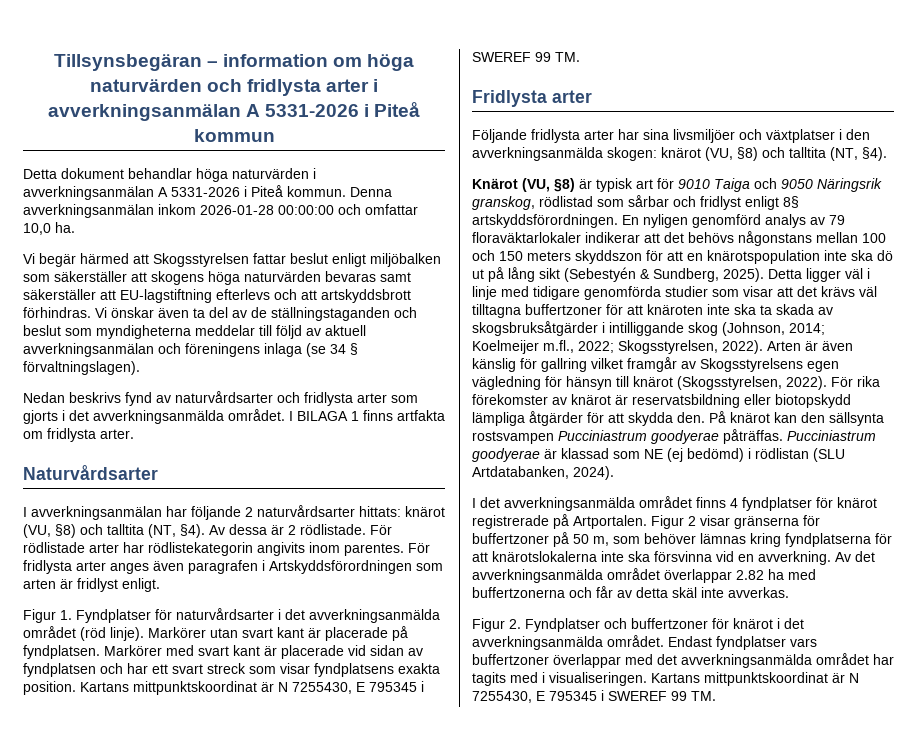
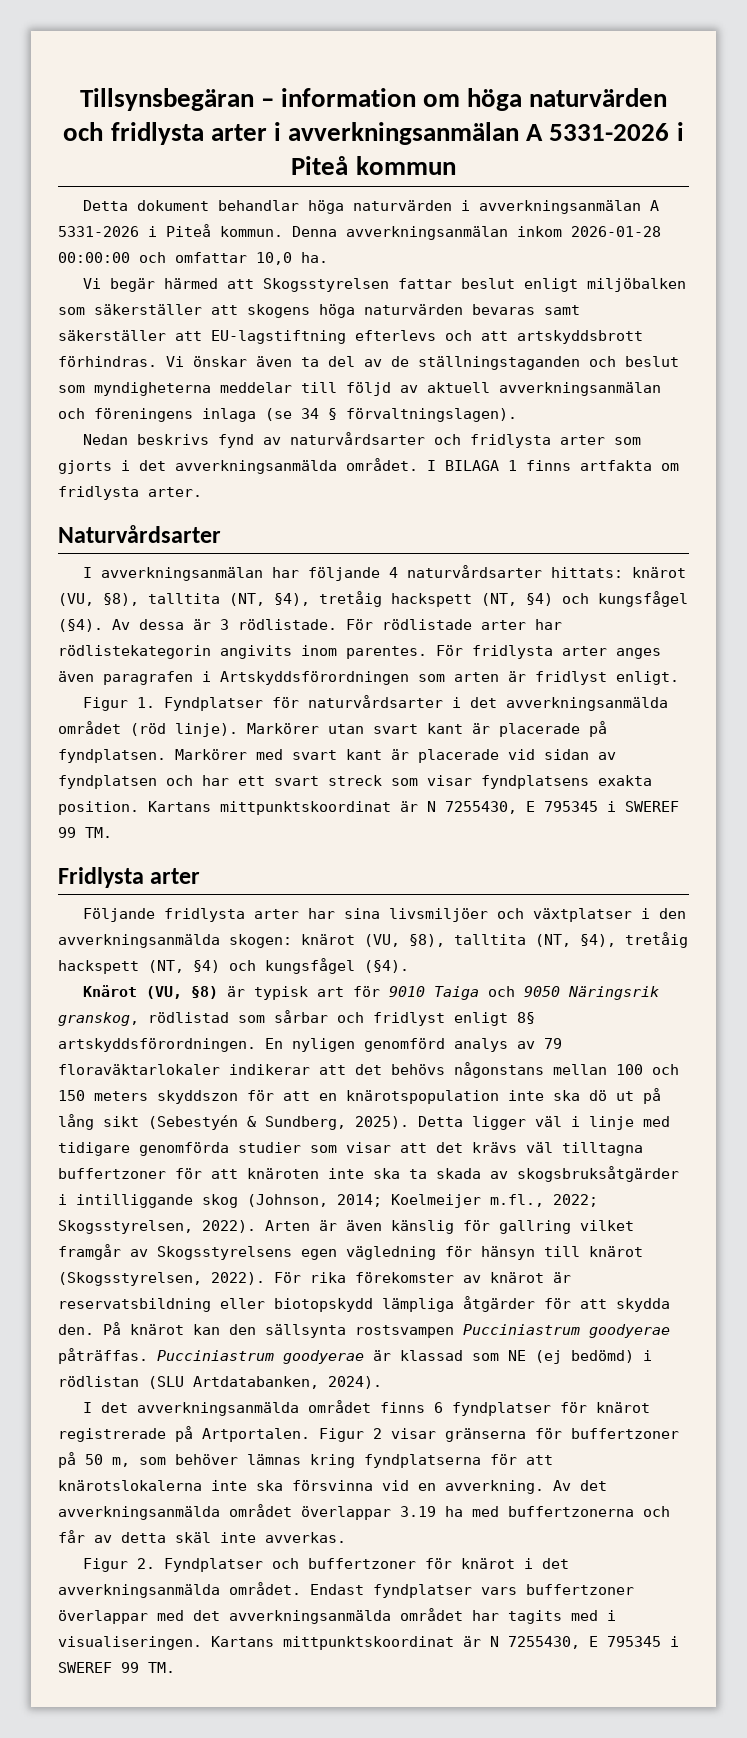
- I avverkningsanmälan har följande 2 naturvårdsarter hittats: knärot (VU, §8) och talltita (NT, §4).
+ I avverkningsanmälan har följande 4 naturvårdsarter hittats: knärot (VU, §8), talltita (NT, §4), tretåig hackspett (NT, §4) och kungsfågel (§4).
- Av dessa är 2 rödlistade.
+ Av dessa är 3 rödlistade.
- Följande fridlysta arter har sina livsmiljöer och växtplatser i den avverkningsanmälda skogen: knärot (VU, §8) och talltita (NT, §4).
+ Följande fridlysta arter har sina livsmiljöer och växtplatser i den avverkningsanmälda skogen: knärot (VU, §8), talltita (NT, §4), tretåig hackspett (NT, §4) och kungsfågel (§4).
- I det avverkningsanmälda området finns 4 fyndplatser för knärot registrerade på Artportalen.
+ I det avverkningsanmälda området finns 6 fyndplatser för knärot registrerade på Artportalen.
- Av det avverkningsanmälda området överlappar 2.82 ha med buffertzonerna och får av detta skäl inte avverkas.
+ Av det avverkningsanmälda området överlappar 3.19 ha med buffertzonerna och får av detta skäl inte avverkas.

